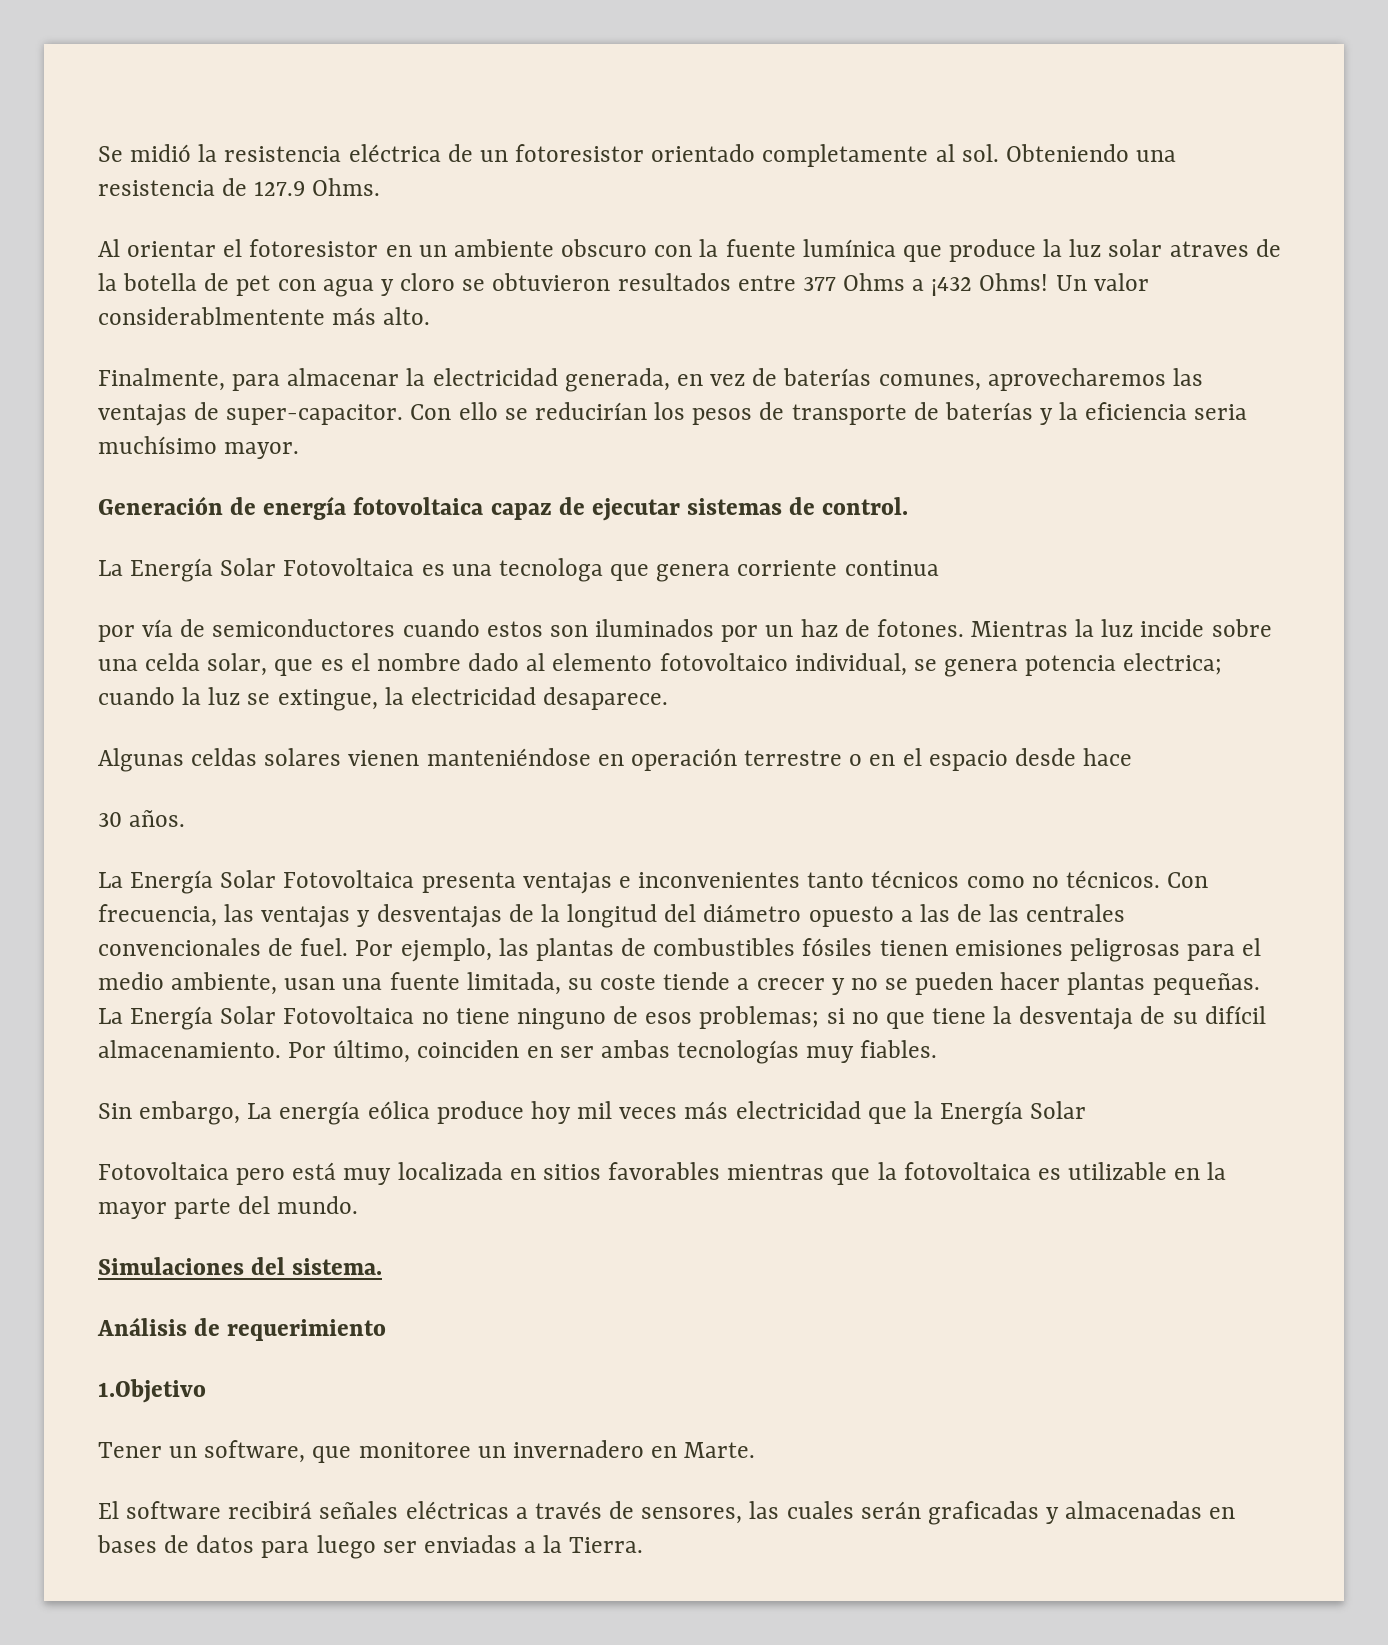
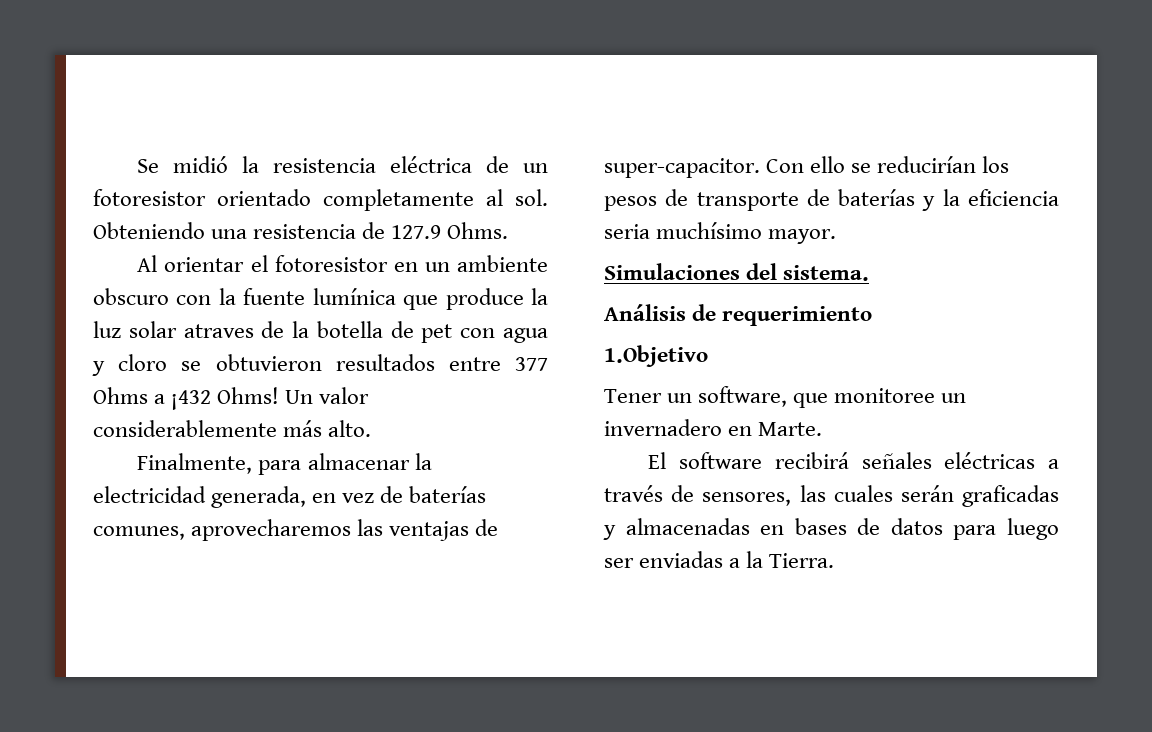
- Un valor considerablmentente más alto.
+ Un valor considerablemente más alto.
- Generación de energía fotovoltaica capaz de ejecutar sistemas de control.
- La Energía Solar Fotovoltaica es una tecnologa que genera corriente continua
- por vía de semiconductores cuando estos son iluminados por un haz de fotones. Mientras la luz incide sobre una celda solar, que es el nombre dado al elemento fotovoltaico individual, se genera potencia electrica; cuando la luz se extingue, la electricidad desaparece.
- Algunas celdas solares vienen manteniéndose en operación terrestre o en el espacio desde hace
- 30 años.
- La Energía Solar Fotovoltaica presenta ventajas e inconvenientes tanto técnicos como no técnicos. Con frecuencia, las ventajas y desventajas de la longitud del diámetro opuesto a las de las centrales convencionales de fuel. Por ejemplo, las plantas de combustibles fósiles tienen emisiones peligrosas para el medio ambiente, usan una fuente limitada, su coste tiende a crecer y no se pueden hacer plantas pequeñas. La Energía Solar Fotovoltaica no tiene ninguno de esos problemas; si no que tiene la desventaja de su difícil almacenamiento. Por último, coinciden en ser ambas tecnologías muy fiables.
- Sin embargo, La energía eólica produce hoy mil veces más electricidad que la Energía Solar
- Fotovoltaica pero está muy localizada en sitios favorables mientras que la fotovoltaica es utilizable en la mayor parte del mundo.

